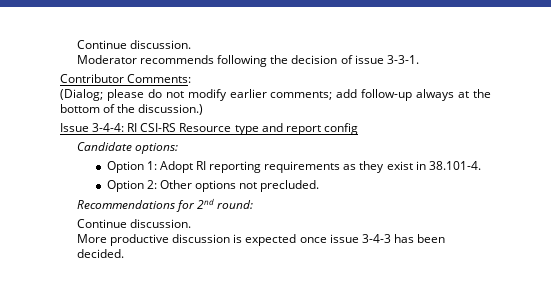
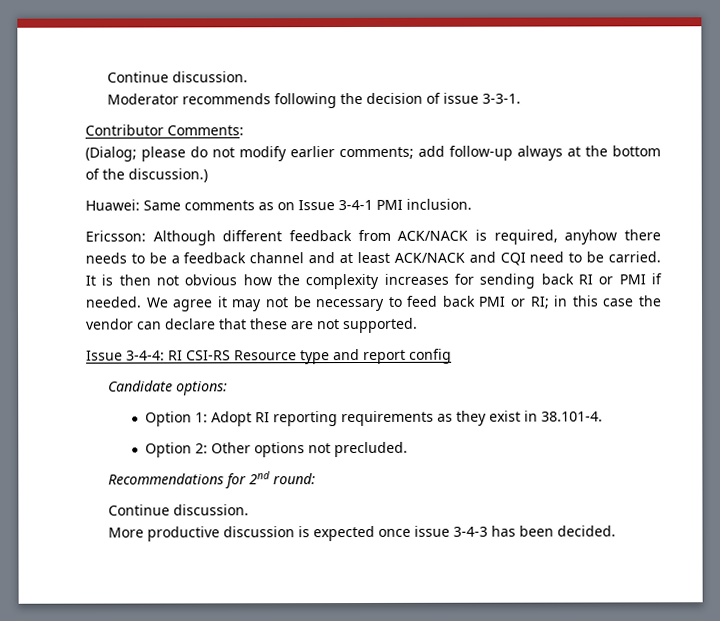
+ Huawei: Same comments as on Issue 3-4-1 PMI inclusion.
+ Ericsson: Although different feedback from ACK/NACK is required, anyhow there needs to be a feedback channel and at least ACK/NACK and CQI need to be carried. It is then not obvious how the complexity increases for sending back RI or PMI if needed. We agree it may not be necessary to feed back PMI or RI; in this case the vendor can declare that these are not supported.

